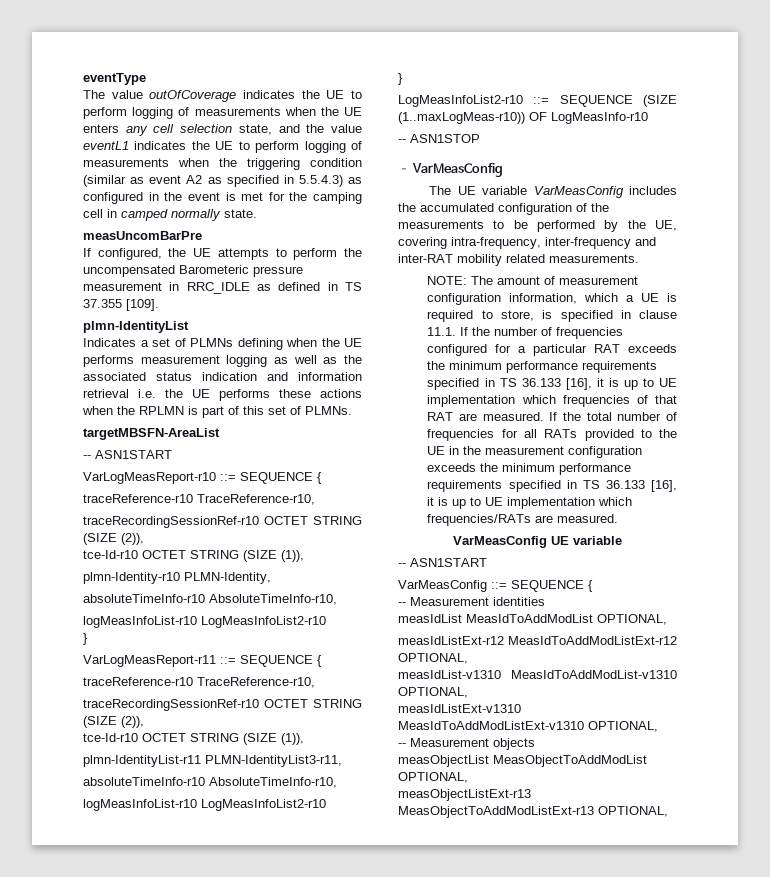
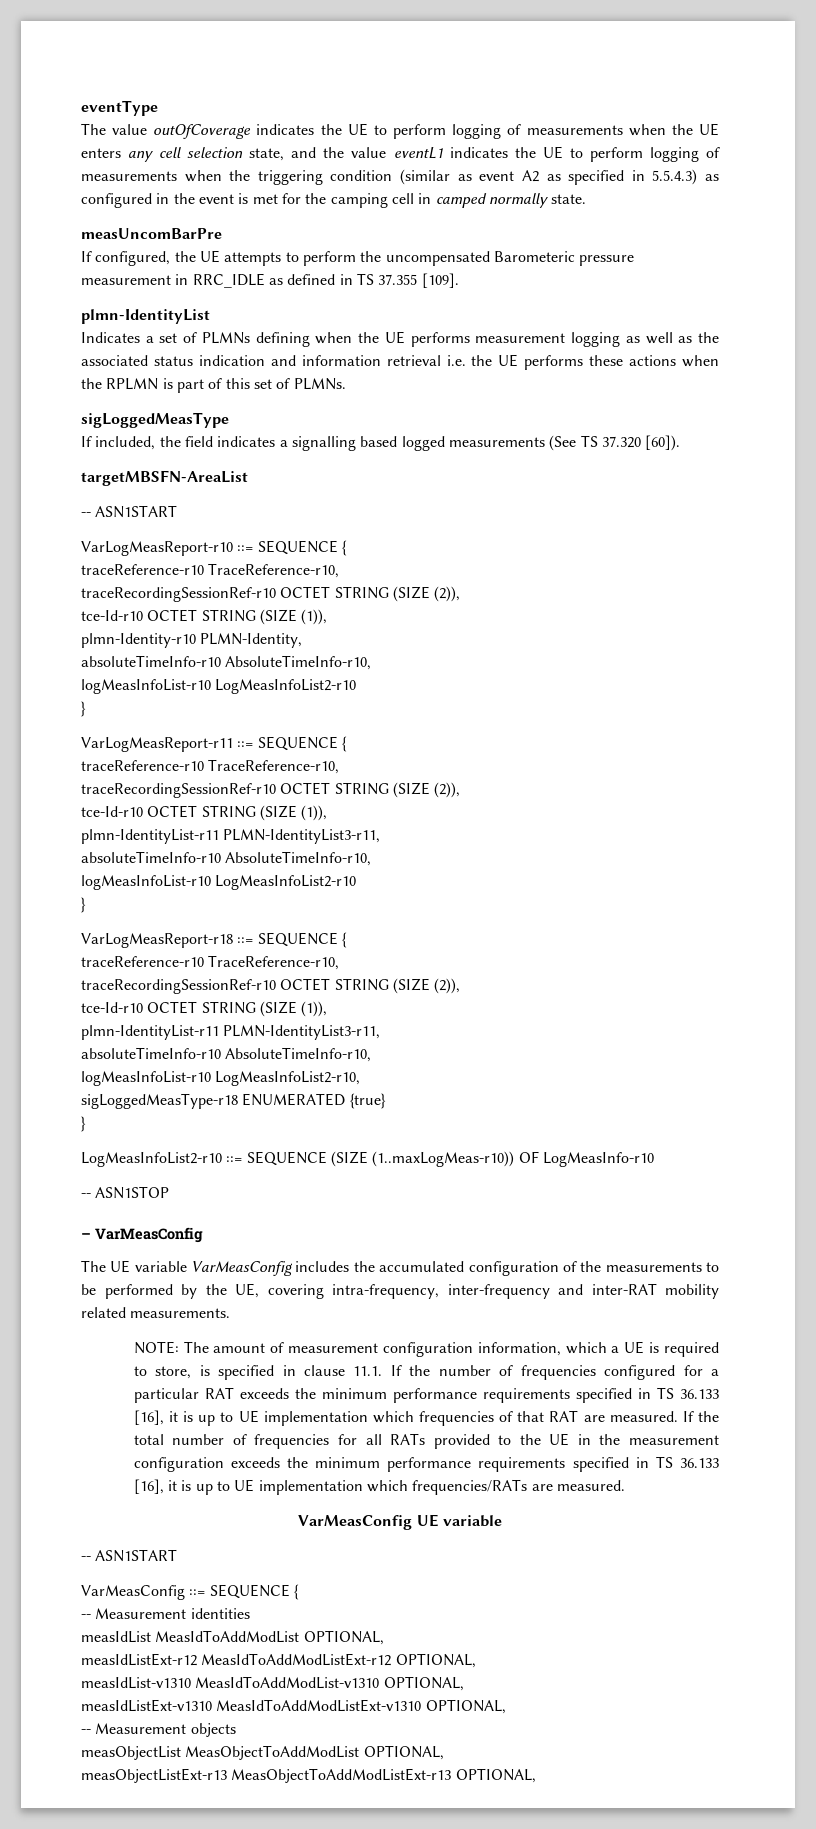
+ sigLoggedMeasType
+ If included, the field indicates a signalling based logged measurements (See TS 37.320 [60]).
+ VarLogMeasReport-r18 ::= SEQUENCE {
+ traceReference-r10 TraceReference-r10,
+ traceRecordingSessionRef-r10 OCTET STRING (SIZE (2)),
+ tce-Id-r10 OCTET STRING (SIZE (1)),
+ plmn-IdentityList-r11 PLMN-IdentityList3-r11,
+ absoluteTimeInfo-r10 AbsoluteTimeInfo-r10,
+ logMeasInfoList-r10 LogMeasInfoList2-r10,
+ sigLoggedMeasType-r18 ENUMERATED {true}
+ }

